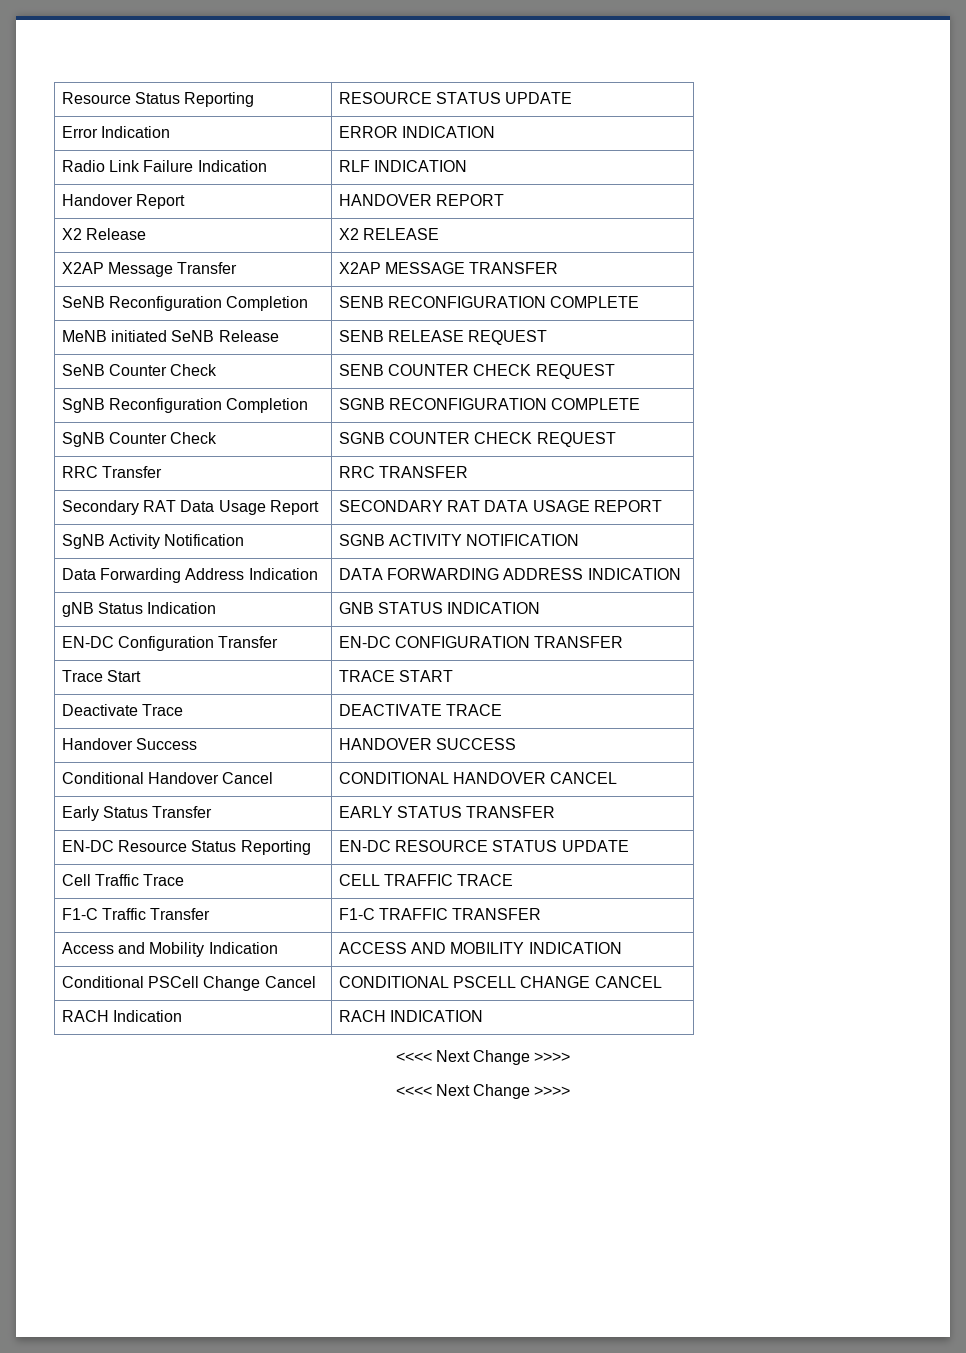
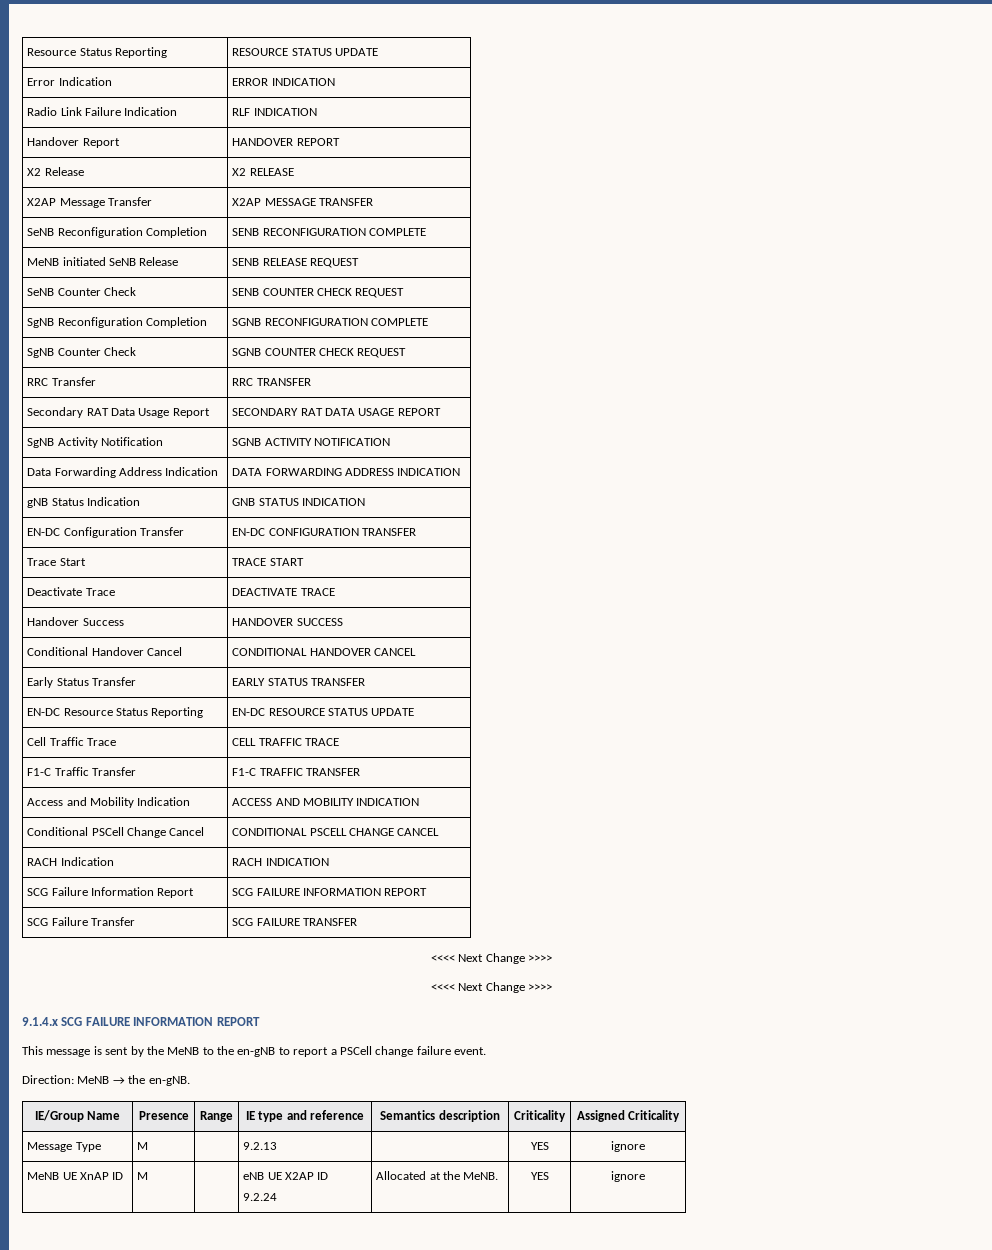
+ SCG Failure Information Report | SCG FAILURE INFORMATION REPORT
+ SCG Failure Transfer | SCG FAILURE TRANSFER
+ 9.1.4.x SCG FAILURE INFORMATION REPORT
+ This message is sent by the MeNB to the en-gNB to report a PSCell change failure event.
+ Direction: MeNB → the en-gNB.
+ IE/Group Name | Presence | Range | IE type and reference | Semantics description | Criticality | Assigned Criticality
+ Message Type | M | | 9.2.13 | | YES | ignore
+ MeNB UE XnAP ID | M | | eNB UE X2AP ID
+ 9.2.24 | Allocated at the MeNB. | YES | ignore

